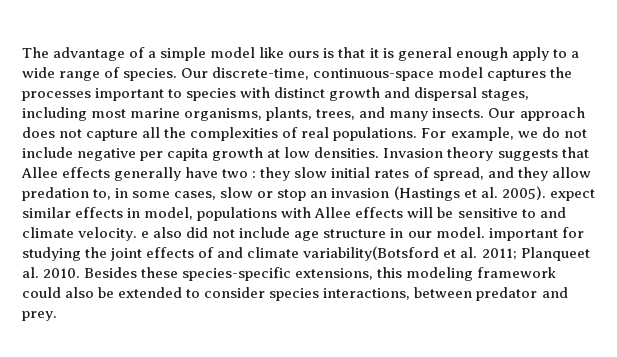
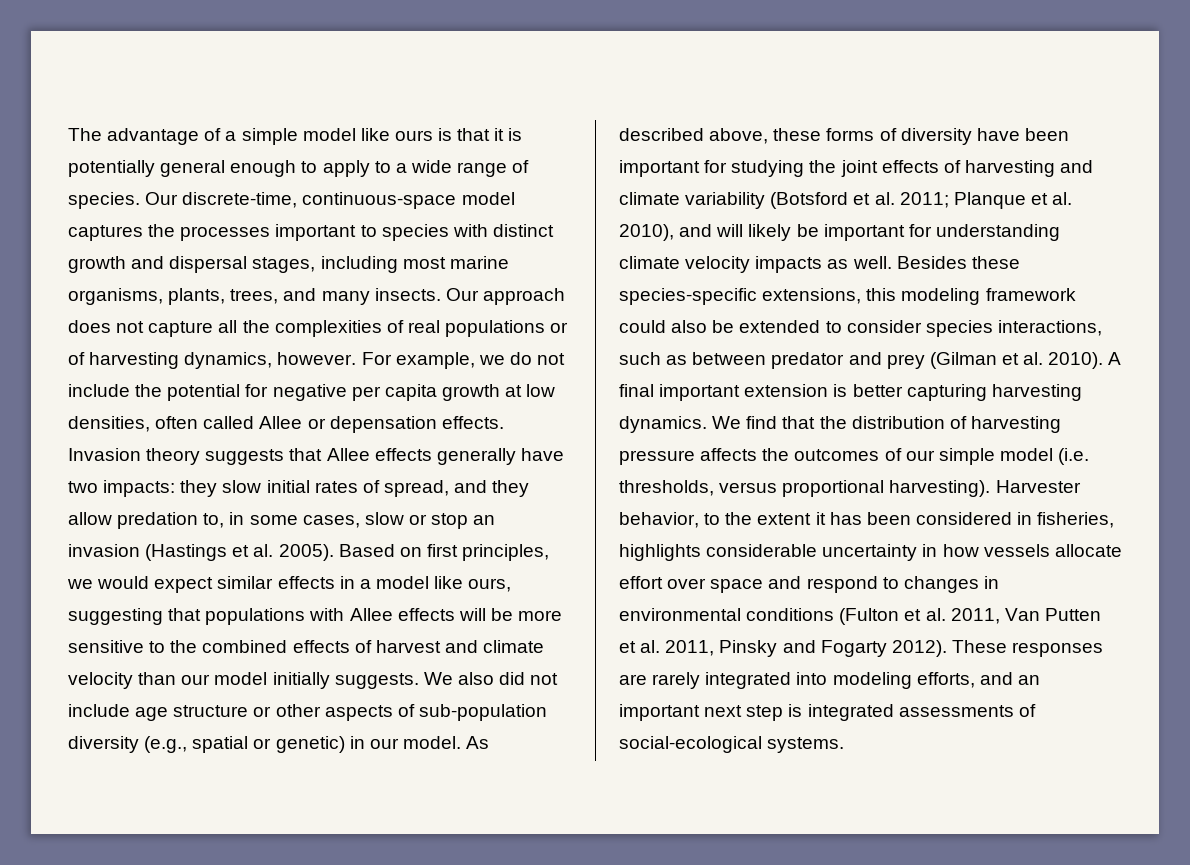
- The advantage of a simple model like ours is that it is general enough apply to a wide range of species.
+ The advantage of a simple model like ours is that it is potentially general enough to apply to a wide range of species.
- Our approach does not capture all the complexities of real populations.
+ Our approach does not capture all the complexities of real populations or of harvesting dynamics, however.
- For example, we do not include negative per capita growth at low densities.
+ For example, we do not include the potential for negative per capita growth at low densities, often called Allee or depensation effects.
- Invasion theory suggests that Allee effects generally have two : they slow initial rates of spread, and they allow predation to, in some cases, slow or stop an invasion (Hastings et al. 2005). expect similar effects in model, populations with Allee effects will be sensitive to and climate velocity. e also did not include age structure in our model. important for studying the joint effects of and climate variability(Botsford et al. 2011; Planqueet al. 2010.
+ Invasion theory suggests that Allee effects generally have two impacts: they slow initial rates of spread, and they allow predation to, in some cases, slow or stop an invasion (Hastings et al. 2005). Based on first principles, we would expect similar effects in a model like ours, suggesting that populations with Allee effects will be more sensitive to the combined effects of harvest and climate velocity than our model initially suggests. We also did not include age structure or other aspects of sub-population diversity (e.g., spatial or genetic) in our model. As described above, these forms of diversity have been important for studying the joint effects of harvesting and climate variability (Botsford et al. 2011; Planque et al. 2010), and will likely be important for understanding climate velocity impacts as well.
- Besides these species-specific extensions, this modeling framework could also be extended to consider species interactions, between predator and prey.
+ Besides these species-specific extensions, this modeling framework could also be extended to consider species interactions, such as between predator and prey (Gilman et al. 2010). A final important extension is better capturing harvesting dynamics. We find that the distribution of harvesting pressure affects the outcomes of our simple model (i.e. thresholds, versus proportional harvesting). Harvester behavior, to the extent it has been considered in fisheries, highlights considerable uncertainty in how vessels allocate effort over space and respond to changes in environmental conditions (Fulton et al. 2011, Van Putten et al. 2011, Pinsky and Fogarty 2012). These responses are rarely integrated into modeling efforts, and an important next step is integrated assessments of social-ecological systems.

